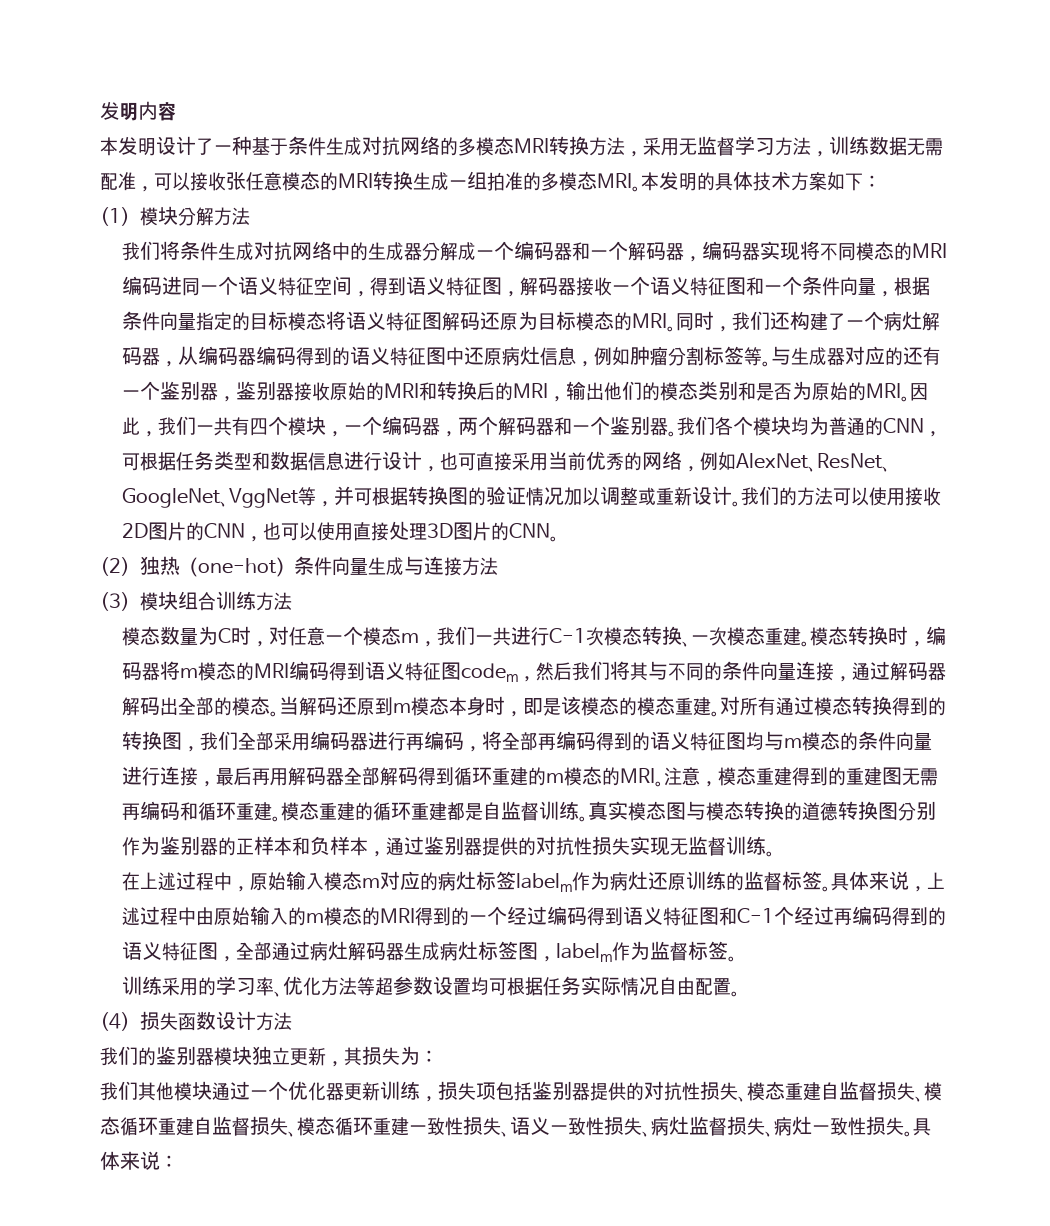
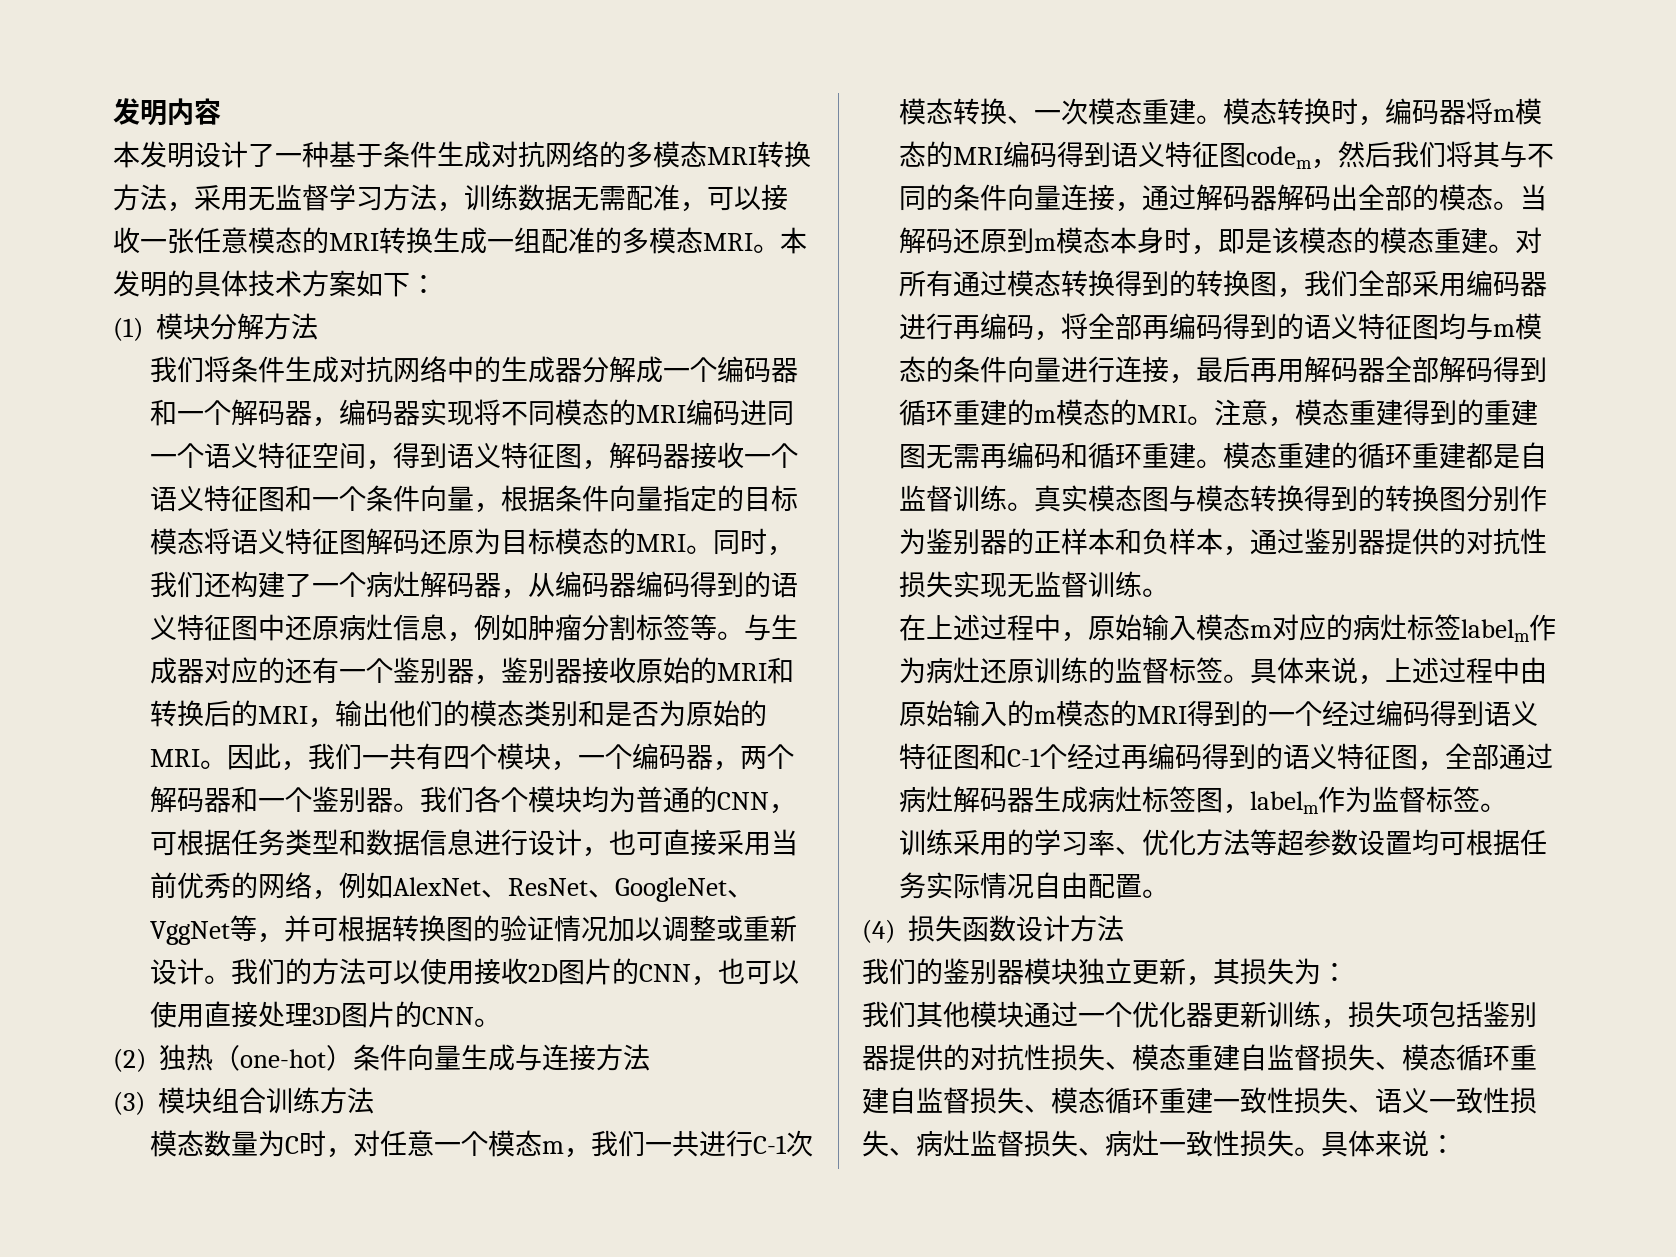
- 本发明设计了一种基于条件生成对抗网络的多模态MRI转换方法，采用无监督学习方法，训练数据无需配准，可以接收张任意模态的MRI转换生成一组拍准的多模态MRI。
+ 本发明设计了一种基于条件生成对抗网络的多模态MRI转换方法，采用无监督学习方法，训练数据无需配准，可以接收一张任意模态的MRI转换生成一组配准的多模态MRI。
- 真实模态图与模态转换的道德转换图分别作为鉴别器的正样本和负样本，通过鉴别器提供的对抗性损失实现无监督训练。
+ 真实模态图与模态转换得到的转换图分别作为鉴别器的正样本和负样本，通过鉴别器提供的对抗性损失实现无监督训练。

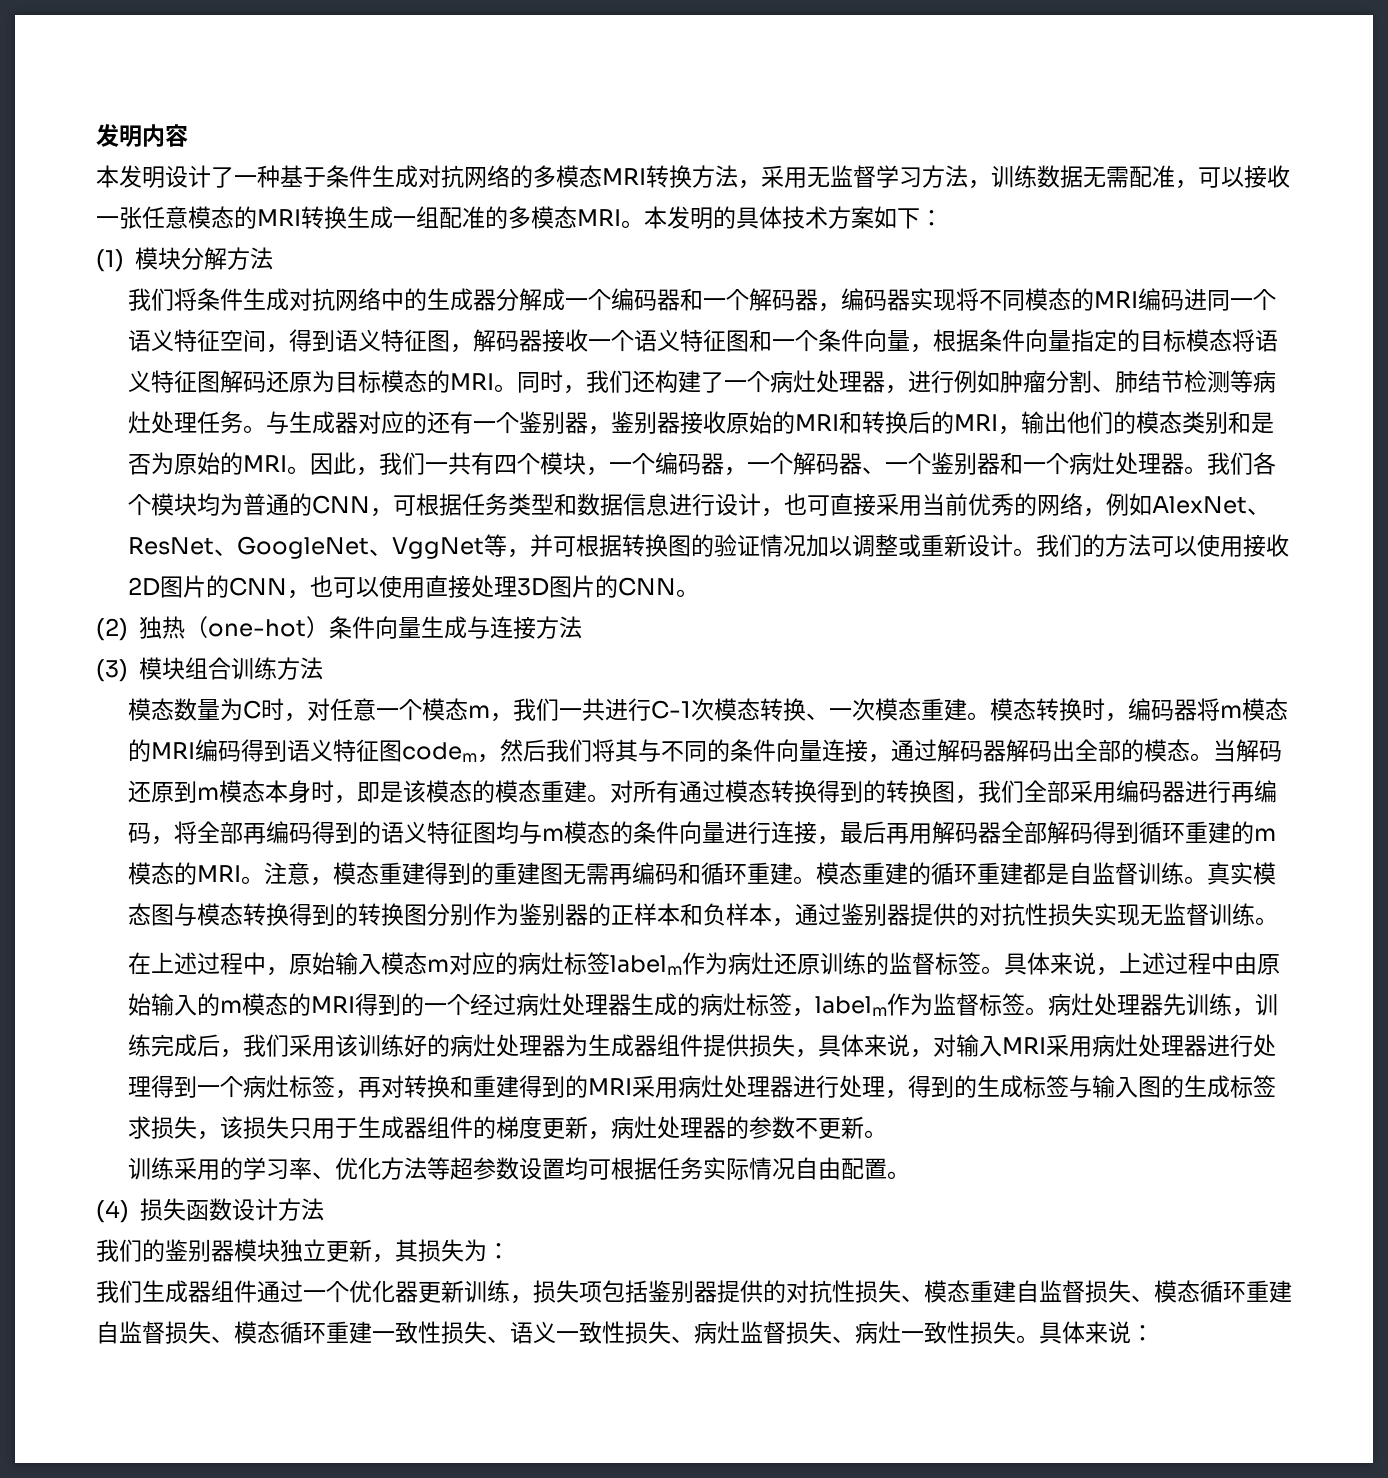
- 同时，我们还构建了一个病灶解码器，从编码器编码得到的语义特征图中还原病灶信息，例如肿瘤分割标签等。
+ 同时，我们还构建了一个病灶处理器，进行例如肿瘤分割、肺结节检测等病灶处理任务。
- 因此，我们一共有四个模块，一个编码器，两个解码器和一个鉴别器。
+ 因此，我们一共有四个模块，一个编码器，一个解码器、一个鉴别器和一个病灶处理器。
- 具体来说，上述过程中由原始输入的m模态的MRI得到的一个经过编码得到语义特征图和C-1个经过再编码得到的语义特征图，全部通过病灶解码器生成病灶标签图，labelm作为监督标签。
+ 具体来说，上述过程中由原始输入的m模态的MRI得到的一个经过病灶处理器生成的病灶标签，labelm作为监督标签。病灶处理器先训练，训练完成后，我们采用该训练好的病灶处理器为生成器组件提供损失，具体来说，对输入MRI采用病灶处理器进行处理得到一个病灶标签，再对转换和重建得到的MRI采用病灶处理器进行处理，得到的生成标签与输入图的生成标签求损失，该损失只用于生成器组件的梯度更新，病灶处理器的参数不更新。
- 我们其他模块通过一个优化器更新训练，损失项包括鉴别器提供的对抗性损失、模态重建自监督损失、模态循环重建自监督损失、模态循环重建一致性损失、语义一致性损失、病灶监督损失、病灶一致性损失。
+ 我们生成器组件通过一个优化器更新训练，损失项包括鉴别器提供的对抗性损失、模态重建自监督损失、模态循环重建自监督损失、模态循环重建一致性损失、语义一致性损失、病灶监督损失、病灶一致性损失。

